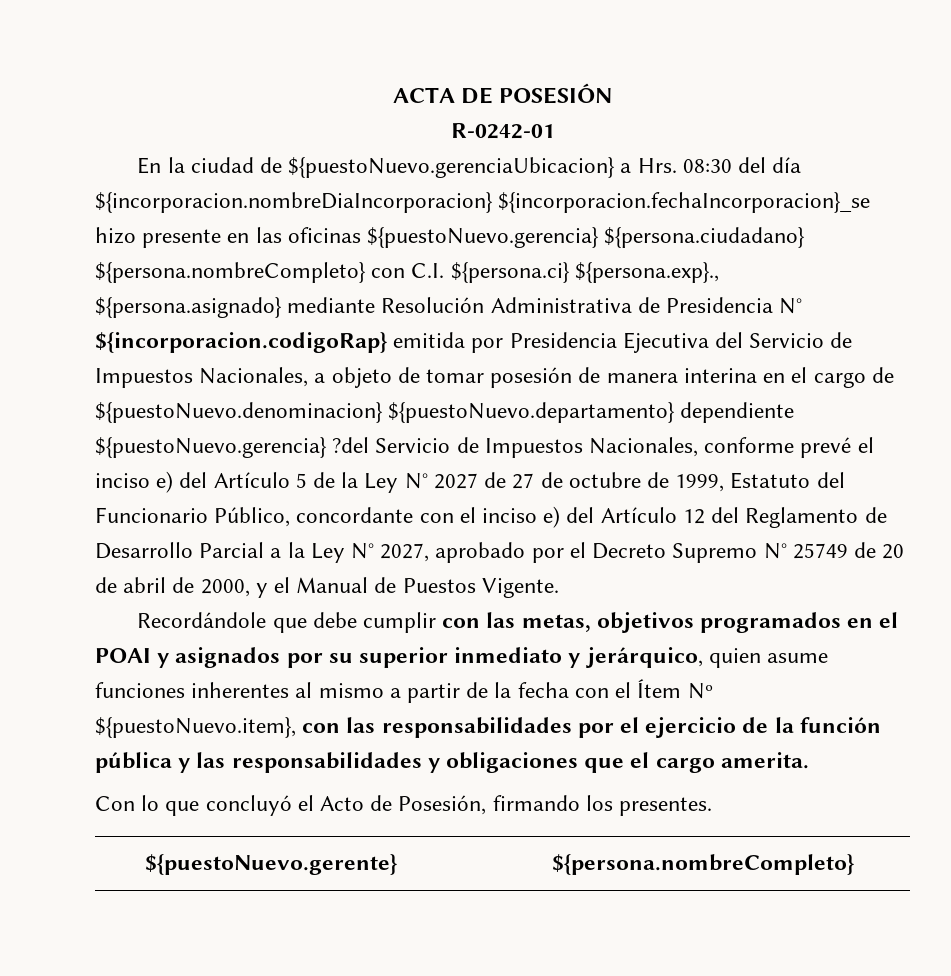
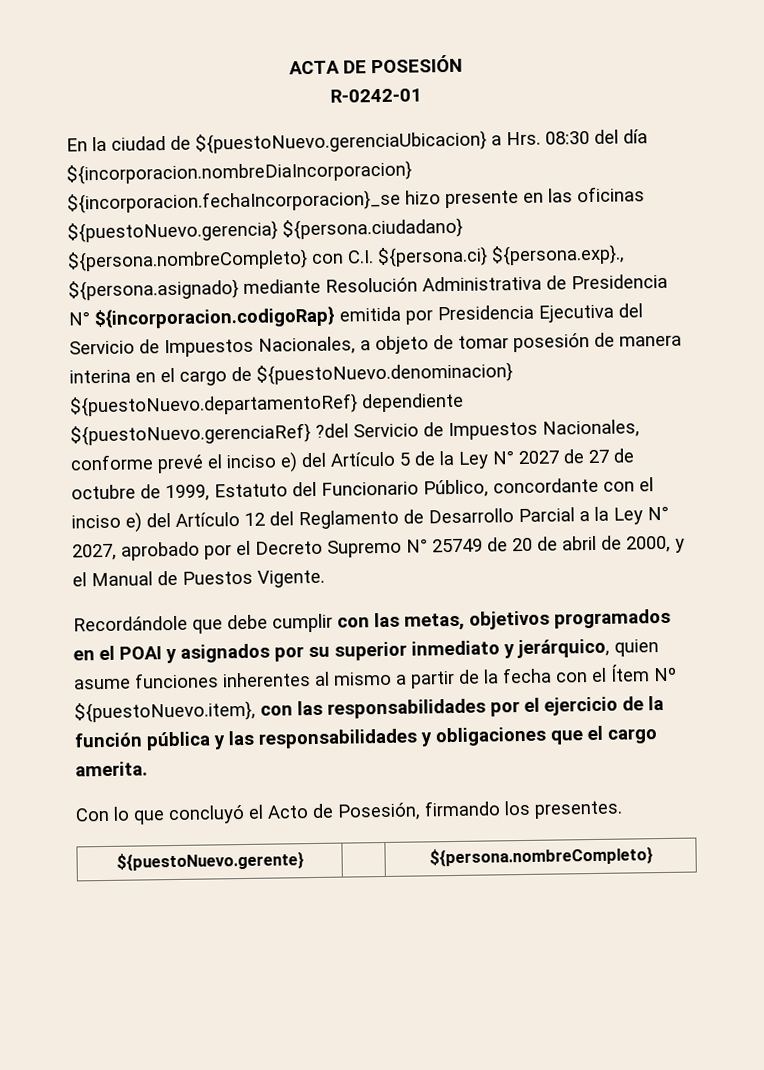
- En la ciudad de ${puestoNuevo.gerenciaUbicacion} a Hrs. 08:30 del día ${incorporacion.nombreDiaIncorporacion} ${incorporacion.fechaIncorporacion}_se hizo presente en las oficinas ${puestoNuevo.gerencia} ${persona.ciudadano} ${persona.nombreCompleto} con C.I. ${persona.ci} ${persona.exp}., ${persona.asignado} mediante Resolución Administrativa de Presidencia N° ${incorporacion.codigoRap} emitida por Presidencia Ejecutiva del Servicio de Impuestos Nacionales, a objeto de tomar posesión de manera interina en el cargo de ${puestoNuevo.denominacion} ${puestoNuevo.departamento} dependiente ${puestoNuevo.gerencia} ?del Servicio de Impuestos Nacionales, conforme prevé el inciso e) del Artículo 5 de la Ley N° 2027 de 27 de octubre de 1999, Estatuto del Funcionario Público, concordante con el inciso e) del Artículo 12 del Reglamento de Desarrollo Parcial a la Ley N° 2027, aprobado por el Decreto Supremo N° 25749 de 20 de abril de 2000, y el Manual de Puestos Vigente.
+ En la ciudad de ${puestoNuevo.gerenciaUbicacion} a Hrs. 08:30 del día ${incorporacion.nombreDiaIncorporacion} ${incorporacion.fechaIncorporacion}_se hizo presente en las oficinas ${puestoNuevo.gerencia} ${persona.ciudadano} ${persona.nombreCompleto} con C.I. ${persona.ci} ${persona.exp}., ${persona.asignado} mediante Resolución Administrativa de Presidencia N° ${incorporacion.codigoRap} emitida por Presidencia Ejecutiva del Servicio de Impuestos Nacionales, a objeto de tomar posesión de manera interina en el cargo de ${puestoNuevo.denominacion} ${puestoNuevo.departamentoRef} dependiente ${puestoNuevo.gerenciaRef} ?del Servicio de Impuestos Nacionales, conforme prevé el inciso e) del Artículo 5 de la Ley N° 2027 de 27 de octubre de 1999, Estatuto del Funcionario Público, concordante con el inciso e) del Artículo 12 del Reglamento de Desarrollo Parcial a la Ley N° 2027, aprobado por el Decreto Supremo N° 25749 de 20 de abril de 2000, y el Manual de Puestos Vigente.

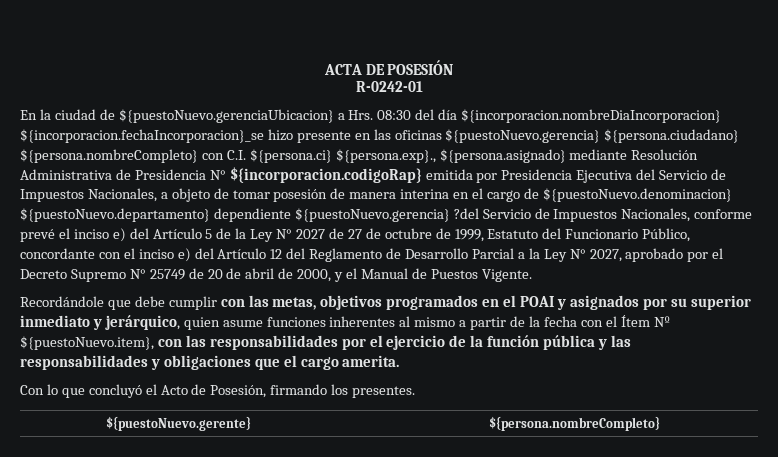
- En la ciudad de ${puestoNuevo.gerenciaUbicacion} a Hrs. 08:30 del día ${incorporacion.nombreDiaIncorporacion} ${incorporacion.fechaIncorporacion}_se hizo presente en las oficinas ${puestoNuevo.gerencia} ${persona.ciudadano} ${persona.nombreCompleto} con C.I. ${persona.ci} ${persona.exp}., ${persona.asignado} mediante Resolución Administrativa de Presidencia N° ${incorporacion.codigoRap} emitida por Presidencia Ejecutiva del Servicio de Impuestos Nacionales, a objeto de tomar posesión de manera interina en el cargo de ${puestoNuevo.denominacion} ${puestoNuevo.departamentoRef} dependiente ${puestoNuevo.gerenciaRef} ?del Servicio de Impuestos Nacionales, conforme prevé el inciso e) del Artículo 5 de la Ley N° 2027 de 27 de octubre de 1999, Estatuto del Funcionario Público, concordante con el inciso e) del Artículo 12 del Reglamento de Desarrollo Parcial a la Ley N° 2027, aprobado por el Decreto Supremo N° 25749 de 20 de abril de 2000, y el Manual de Puestos Vigente.
+ En la ciudad de ${puestoNuevo.gerenciaUbicacion} a Hrs. 08:30 del día ${incorporacion.nombreDiaIncorporacion} ${incorporacion.fechaIncorporacion}_se hizo presente en las oficinas ${puestoNuevo.gerencia} ${persona.ciudadano} ${persona.nombreCompleto} con C.I. ${persona.ci} ${persona.exp}., ${persona.asignado} mediante Resolución Administrativa de Presidencia N° ${incorporacion.codigoRap} emitida por Presidencia Ejecutiva del Servicio de Impuestos Nacionales, a objeto de tomar posesión de manera interina en el cargo de ${puestoNuevo.denominacion} ${puestoNuevo.departamento} dependiente ${puestoNuevo.gerencia} ?del Servicio de Impuestos Nacionales, conforme prevé el inciso e) del Artículo 5 de la Ley N° 2027 de 27 de octubre de 1999, Estatuto del Funcionario Público, concordante con el inciso e) del Artículo 12 del Reglamento de Desarrollo Parcial a la Ley N° 2027, aprobado por el Decreto Supremo N° 25749 de 20 de abril de 2000, y el Manual de Puestos Vigente.

